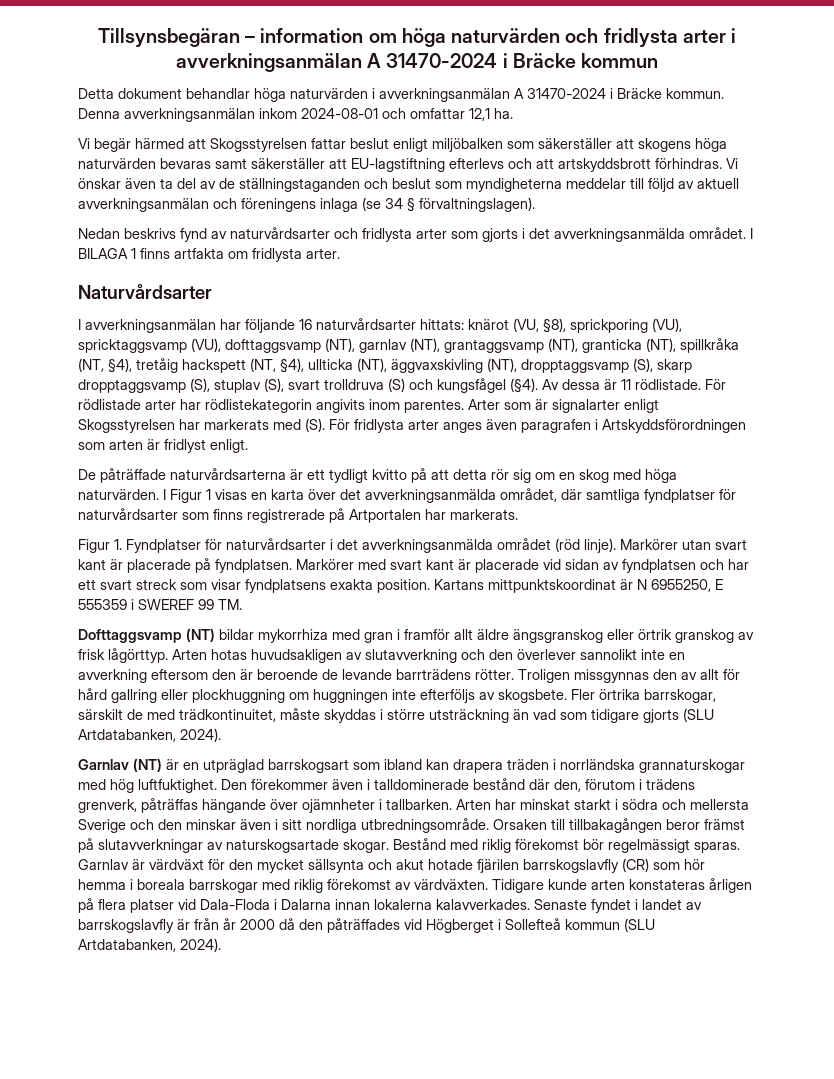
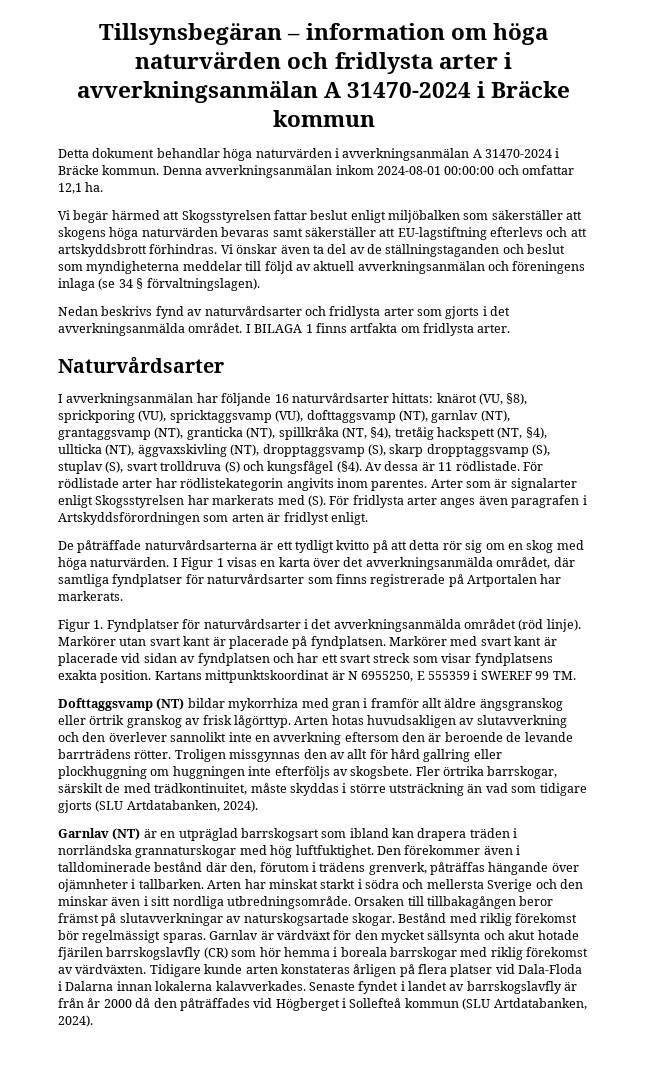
- Denna avverkningsanmälan inkom 2024-08-01 och omfattar 12,1 ha.
+ Denna avverkningsanmälan inkom 2024-08-01 00:00:00 och omfattar 12,1 ha.

